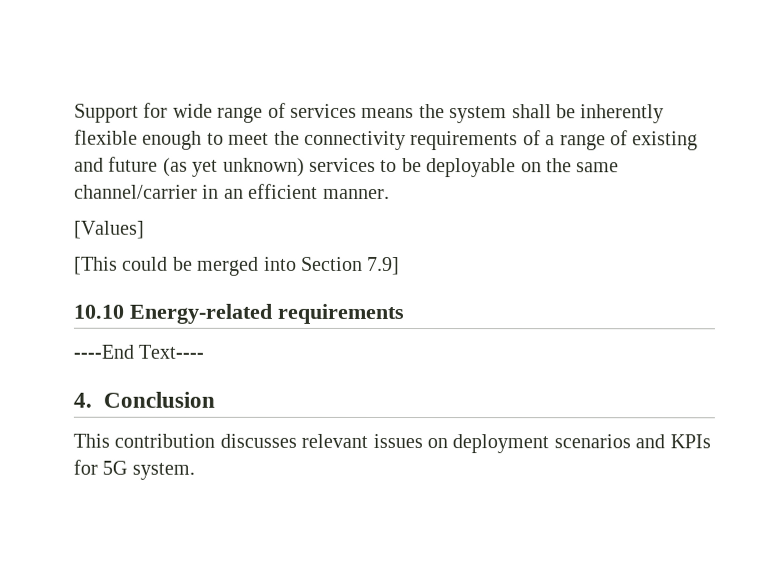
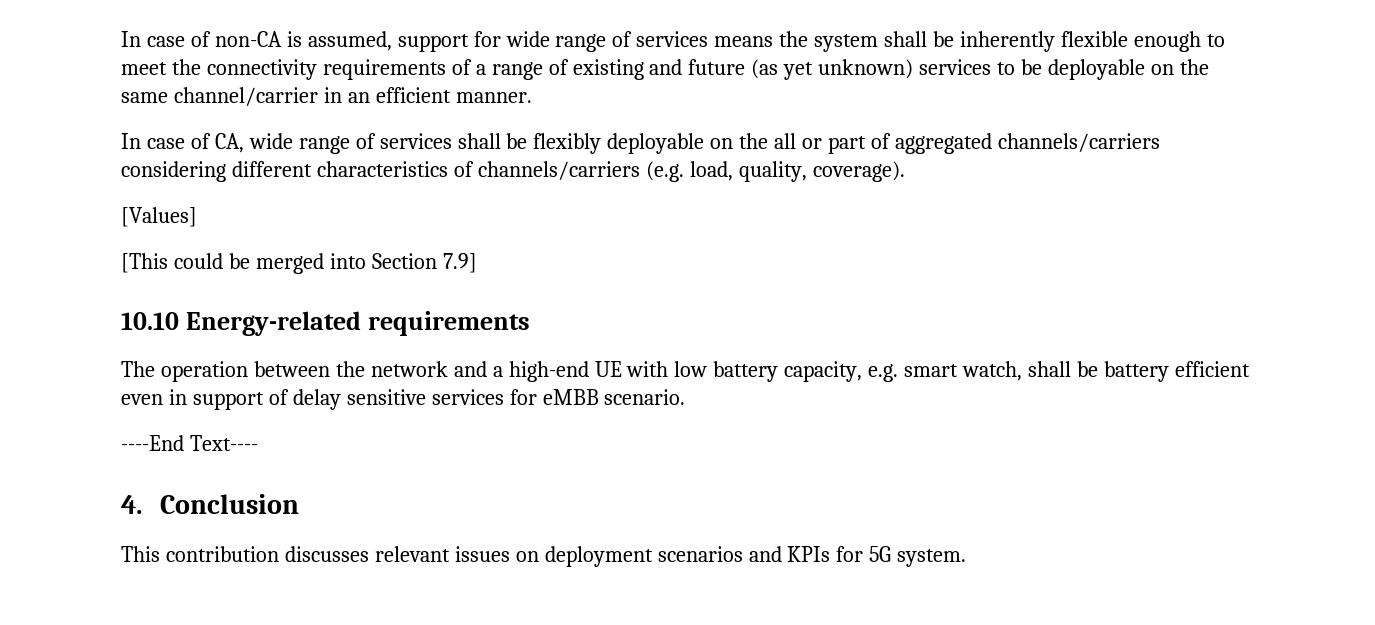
- Support for wide range of services means the system shall be inherently flexible enough to meet the connectivity requirements of a range of existing and future (as yet unknown) services to be deployable on the same channel/carrier in an efficient manner.
+ In case of non-CA is assumed, support for wide range of services means the system shall be inherently flexible enough to meet the connectivity requirements of a range of existing and future (as yet unknown) services to be deployable on the same channel/carrier in an efficient manner.
+ In case of CA, wide range of services shall be flexibly deployable on the all or part of aggregated channels/carriers considering different characteristics of channels/carriers (e.g. load, quality, coverage).
+ The operation between the network and a high-end UE with low battery capacity, e.g. smart watch, shall be battery efficient even in support of delay sensitive services for eMBB scenario.

